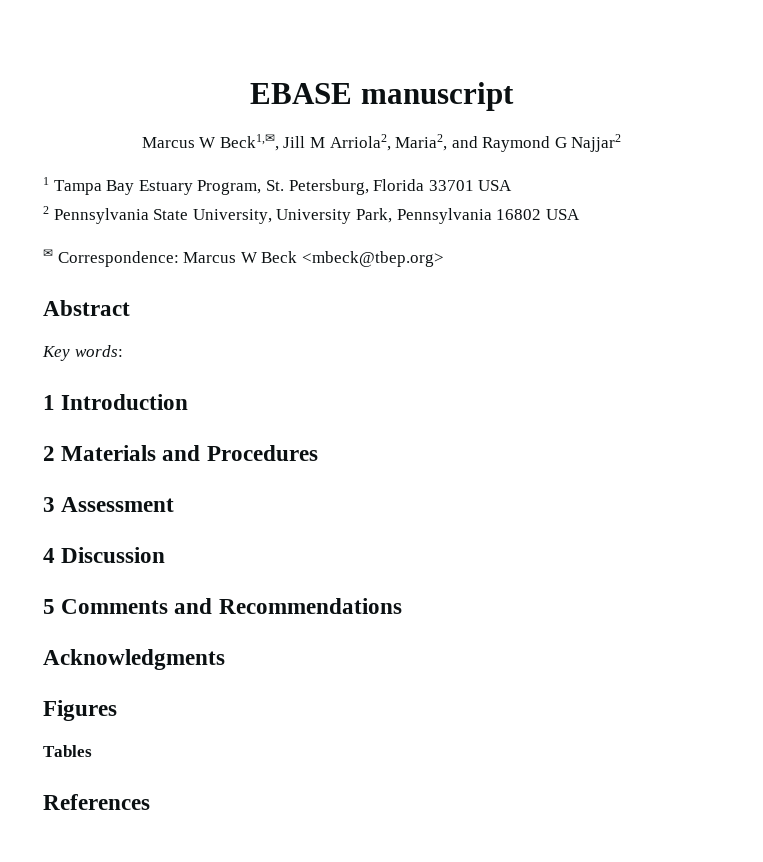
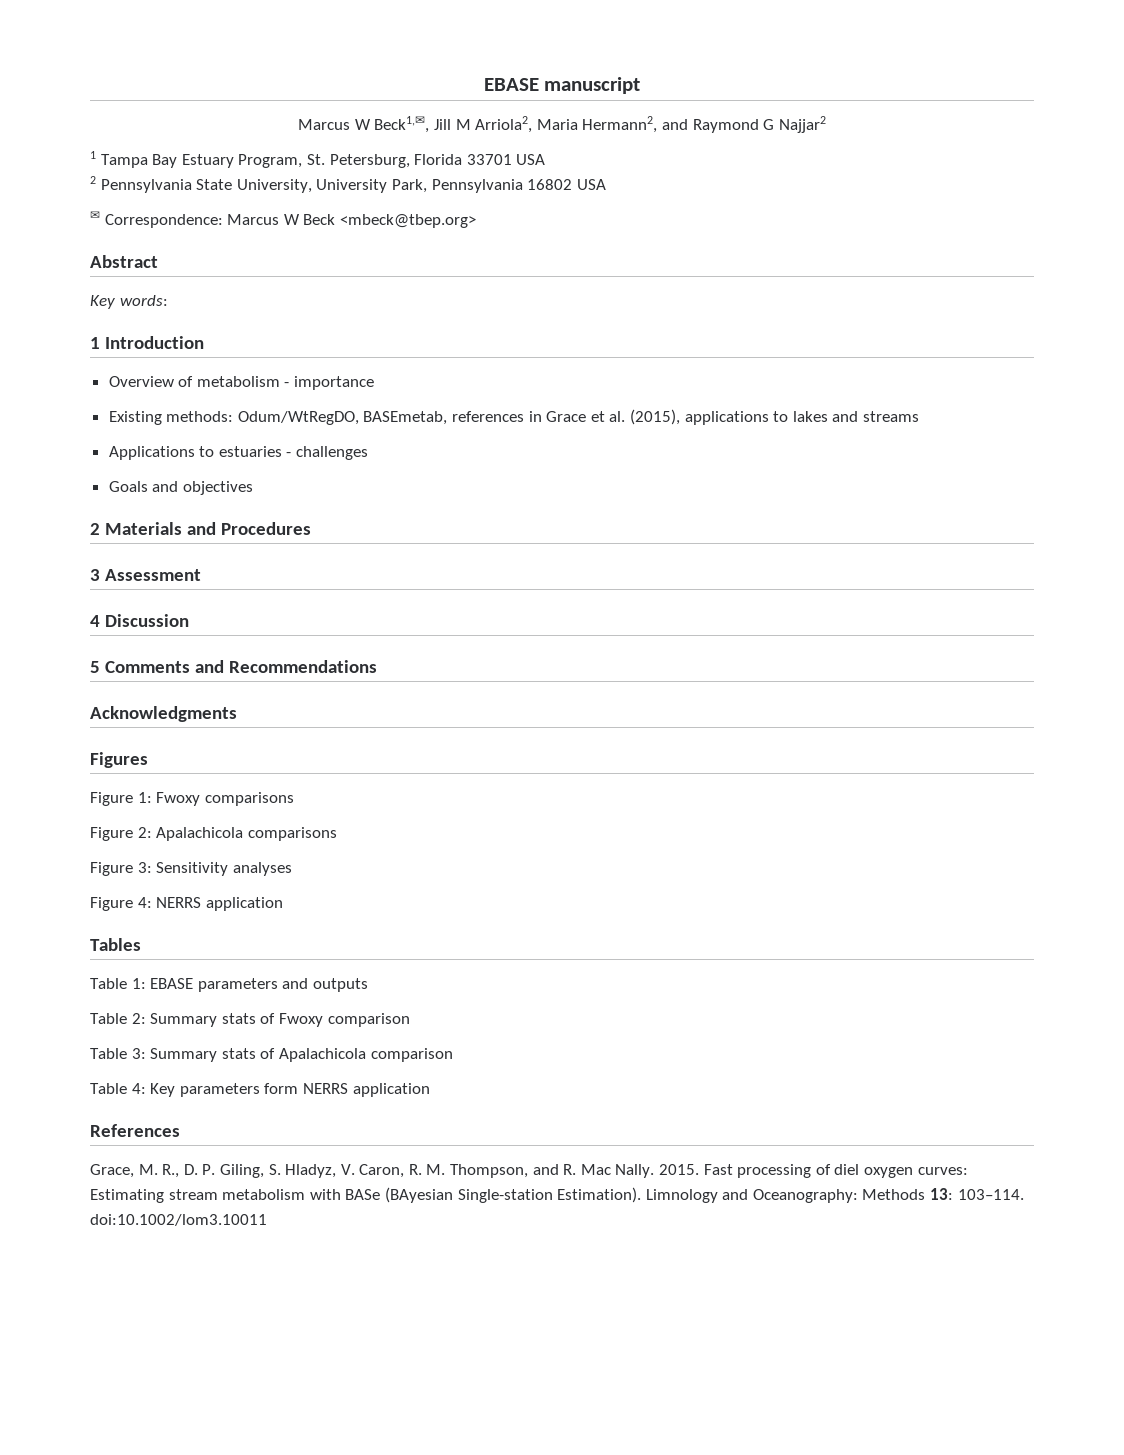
- Marcus W Beck1,✉, Jill M Arriola2, Maria2, and Raymond G Najjar2
+ Marcus W Beck1,✉, Jill M Arriola2, Maria Hermann2, and Raymond G Najjar2
+ Overview of metabolism - importance
+ Existing methods: Odum/WtRegDO, BASEmetab, references in Grace et al. (2015), applications to lakes and streams
+ Applications to estuaries - challenges
+ Goals and objectives
+ Figure 1: Fwoxy comparisons
+ Figure 2: Apalachicola comparisons
+ Figure 3: Sensitivity analyses
+ Figure 4: NERRS application
  Tables
+ Table 1: EBASE parameters and outputs
+ Table 2: Summary stats of Fwoxy comparison
+ Table 3: Summary stats of Apalachicola comparison
+ Table 4: Key parameters form NERRS application
  References
+ Grace, M. R., D. P. Giling, S. Hladyz, V. Caron, R. M. Thompson, and R. Mac Nally. 2015. Fast processing of diel oxygen curves: Estimating stream metabolism with BASe (BAyesian Single-station Estimation). Limnology and Oceanography: Methods 13: 103–114. doi:10.1002/lom3.10011

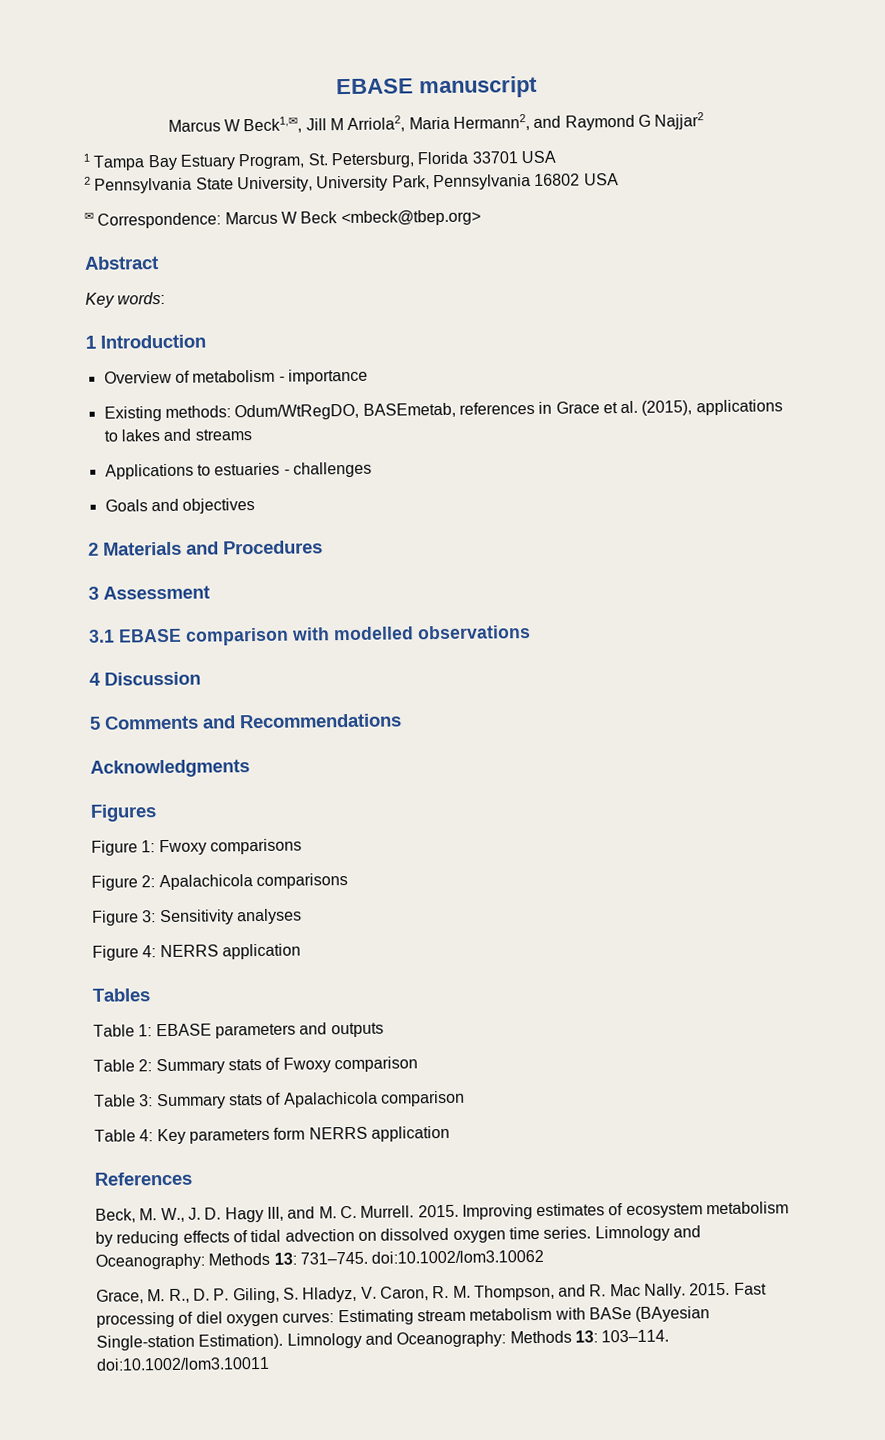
+ 3.1 EBASE comparison with modelled observations
+ Beck, M. W., J. D. Hagy III, and M. C. Murrell. 2015. Improving estimates of ecosystem metabolism by reducing effects of tidal advection on dissolved oxygen time series. Limnology and Oceanography: Methods 13: 731–745. doi:10.1002/lom3.10062

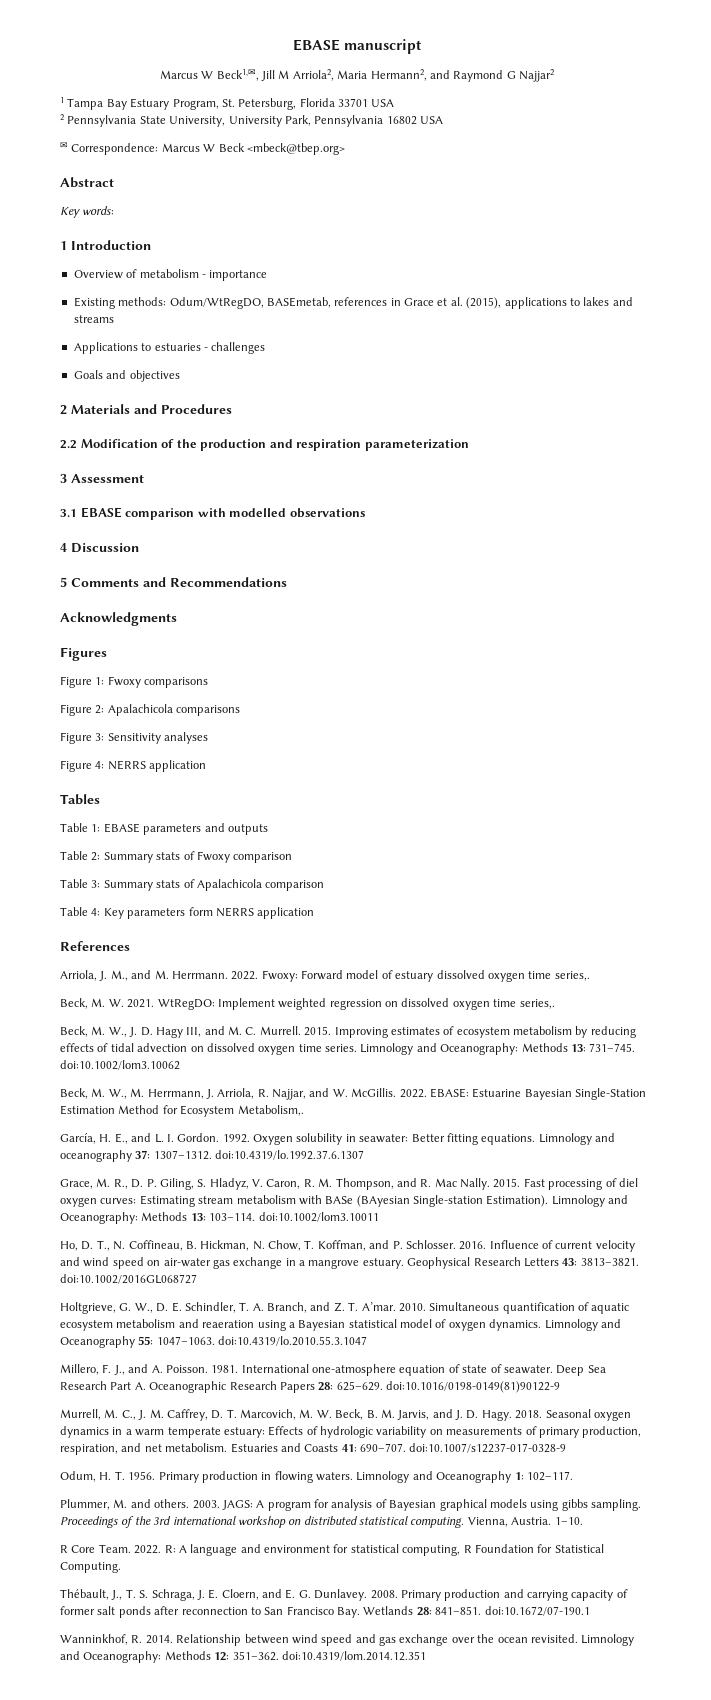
+ 2.2 Modification of the production and respiration parameterization
+ Arriola, J. M., and M. Herrmann. 2022. Fwoxy: Forward model of estuary dissolved oxygen time series,.
+ Beck, M. W. 2021. WtRegDO: Implement weighted regression on dissolved oxygen time series,.
+ Beck, M. W., M. Herrmann, J. Arriola, R. Najjar, and W. McGillis. 2022. EBASE: Estuarine Bayesian Single-Station Estimation Method for Ecosystem Metabolism,.
+ García, H. E., and L. I. Gordon. 1992. Oxygen solubility in seawater: Better fitting equations. Limnology and oceanography 37: 1307–1312. doi:10.4319/lo.1992.37.6.1307
+ Ho, D. T., N. Coffineau, B. Hickman, N. Chow, T. Koffman, and P. Schlosser. 2016. Influence of current velocity and wind speed on air-water gas exchange in a mangrove estuary. Geophysical Research Letters 43: 3813–3821. doi:10.1002/2016GL068727
+ Holtgrieve, G. W., D. E. Schindler, T. A. Branch, and Z. T. A’mar. 2010. Simultaneous quantification of aquatic ecosystem metabolism and reaeration using a Bayesian statistical model of oxygen dynamics. Limnology and Oceanography 55: 1047–1063. doi:10.4319/lo.2010.55.3.1047
+ Millero, F. J., and A. Poisson. 1981. International one-atmosphere equation of state of seawater. Deep Sea Research Part A. Oceanographic Research Papers 28: 625–629. doi:10.1016/0198-0149(81)90122-9
+ Murrell, M. C., J. M. Caffrey, D. T. Marcovich, M. W. Beck, B. M. Jarvis, and J. D. Hagy. 2018. Seasonal oxygen dynamics in a warm temperate estuary: Effects of hydrologic variability on measurements of primary production, respiration, and net metabolism. Estuaries and Coasts 41: 690–707. doi:10.1007/s12237-017-0328-9
+ Odum, H. T. 1956. Primary production in flowing waters. Limnology and Oceanography 1: 102–117.
+ Plummer, M. and others. 2003. JAGS: A program for analysis of Bayesian graphical models using gibbs sampling. Proceedings of the 3rd international workshop on distributed statistical computing. Vienna, Austria. 1–10.
+ R Core Team. 2022. R: A language and environment for statistical computing, R Foundation for Statistical Computing.
+ Thébault, J., T. S. Schraga, J. E. Cloern, and E. G. Dunlavey. 2008. Primary production and carrying capacity of former salt ponds after reconnection to San Francisco Bay. Wetlands 28: 841–851. doi:10.1672/07-190.1
+ Wanninkhof, R. 2014. Relationship between wind speed and gas exchange over the ocean revisited. Limnology and Oceanography: Methods 12: 351–362. doi:10.4319/lom.2014.12.351

